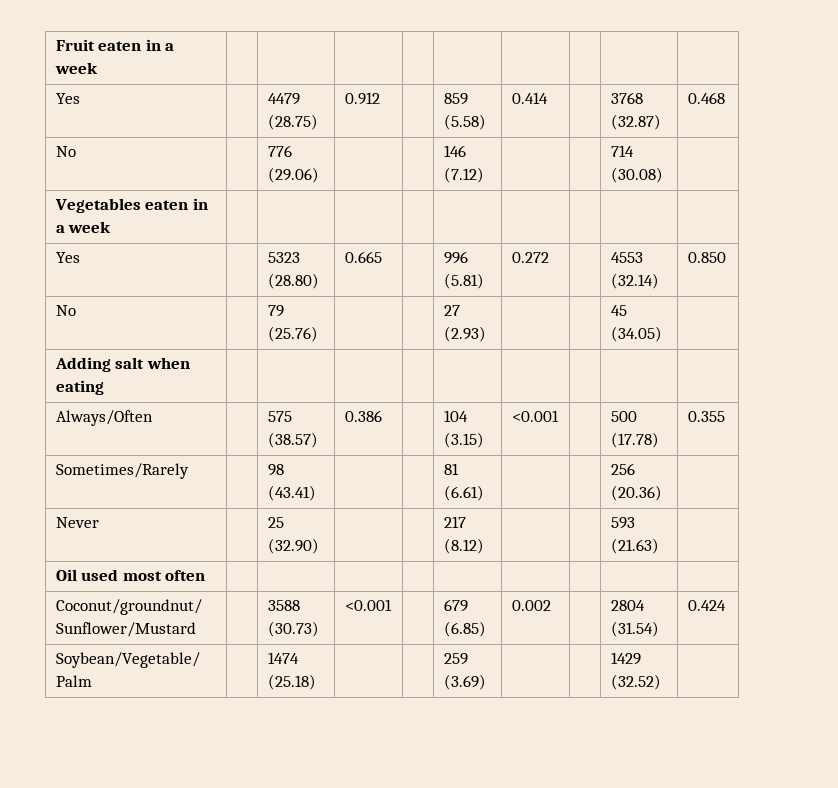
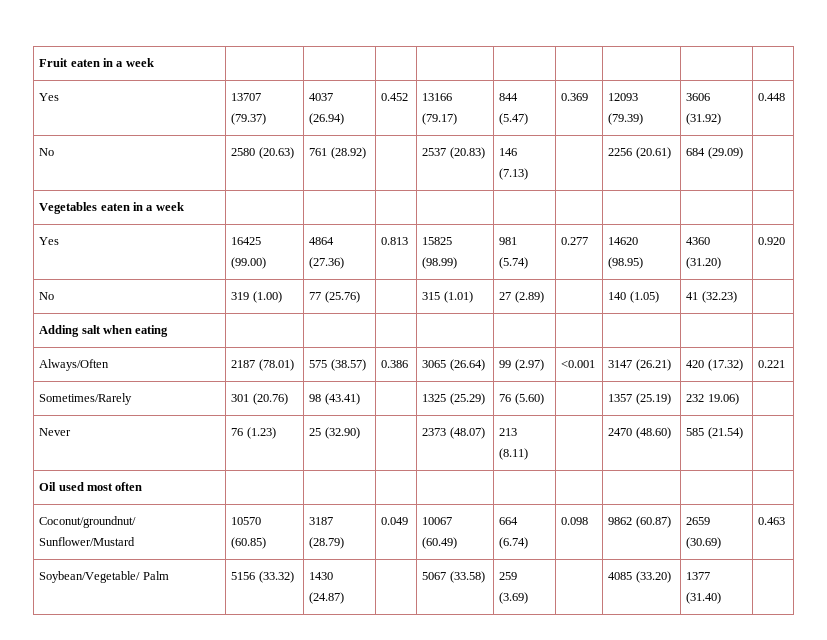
- Yes | | 4479 (28.75) | 0.912 | | 859 (5.58) | 0.414 | | 3768 (32.87) | 0.468
- No | | 776 (29.06) | | | 146 (7.12) | | | 714 (30.08) |
+ Yes | 13707 (79.37) | 4037 (26.94) | 0.452 | 13166 (79.17) | 844 (5.47) | 0.369 | 12093 (79.39) | 3606 (31.92) | 0.448
+ No | 2580 (20.63) | 761 (28.92) | | 2537 (20.83) | 146 (7.13) | | 2256 (20.61) | 684 (29.09) |
- Yes | | 5323 (28.80) | 0.665 | | 996 (5.81) | 0.272 | | 4553 (32.14) | 0.850
- No | | 79 (25.76) | | | 27 (2.93) | | | 45 (34.05) |
+ Yes | 16425 (99.00) | 4864 (27.36) | 0.813 | 15825 (98.99) | 981 (5.74) | 0.277 | 14620 (98.95) | 4360 (31.20) | 0.920
+ No | 319 (1.00) | 77 (25.76) | | 315 (1.01) | 27 (2.89) | | 140 (1.05) | 41 (32.23) |
- Always/Often | | 575 (38.57) | 0.386 | | 104 (3.15) | <0.001 | | 500 (17.78) | 0.355
+ Always/Often | 2187 (78.01) | 575 (38.57) | 0.386 | 3065 (26.64) | 99 (2.97) | <0.001 | 3147 (26.21) | 420 (17.32) | 0.221
- Sometimes/Rarely | | 98 (43.41) | | | 81 (6.61) | | | 256 (20.36) |
+ Sometimes/Rarely | 301 (20.76) | 98 (43.41) | | 1325 (25.29) | 76 (5.60) | | 1357 (25.19) | 232 19.06) |
- Never | | 25 (32.90) | | | 217 (8.12) | | | 593 (21.63) |
+ Never | 76 (1.23) | 25 (32.90) | | 2373 (48.07) | 213 (8.11) | | 2470 (48.60) | 585 (21.54) |
- Coconut/groundnut/ Sunflower/Mustard | | 3588 (30.73) | <0.001 | | 679 (6.85) | 0.002 | | 2804 (31.54) | 0.424
- Soybean/Vegetable/ Palm | | 1474 (25.18) | | | 259 (3.69) | | | 1429 (32.52) |
+ Coconut/groundnut/ Sunflower/Mustard | 10570 (60.85) | 3187 (28.79) | 0.049 | 10067 (60.49) | 664 (6.74) | 0.098 | 9862 (60.87) | 2659 (30.69) | 0.463
+ Soybean/Vegetable/ Palm | 5156 (33.32) | 1430 (24.87) | | 5067 (33.58) | 259 (3.69) | | 4085 (33.20) | 1377 (31.40) |

